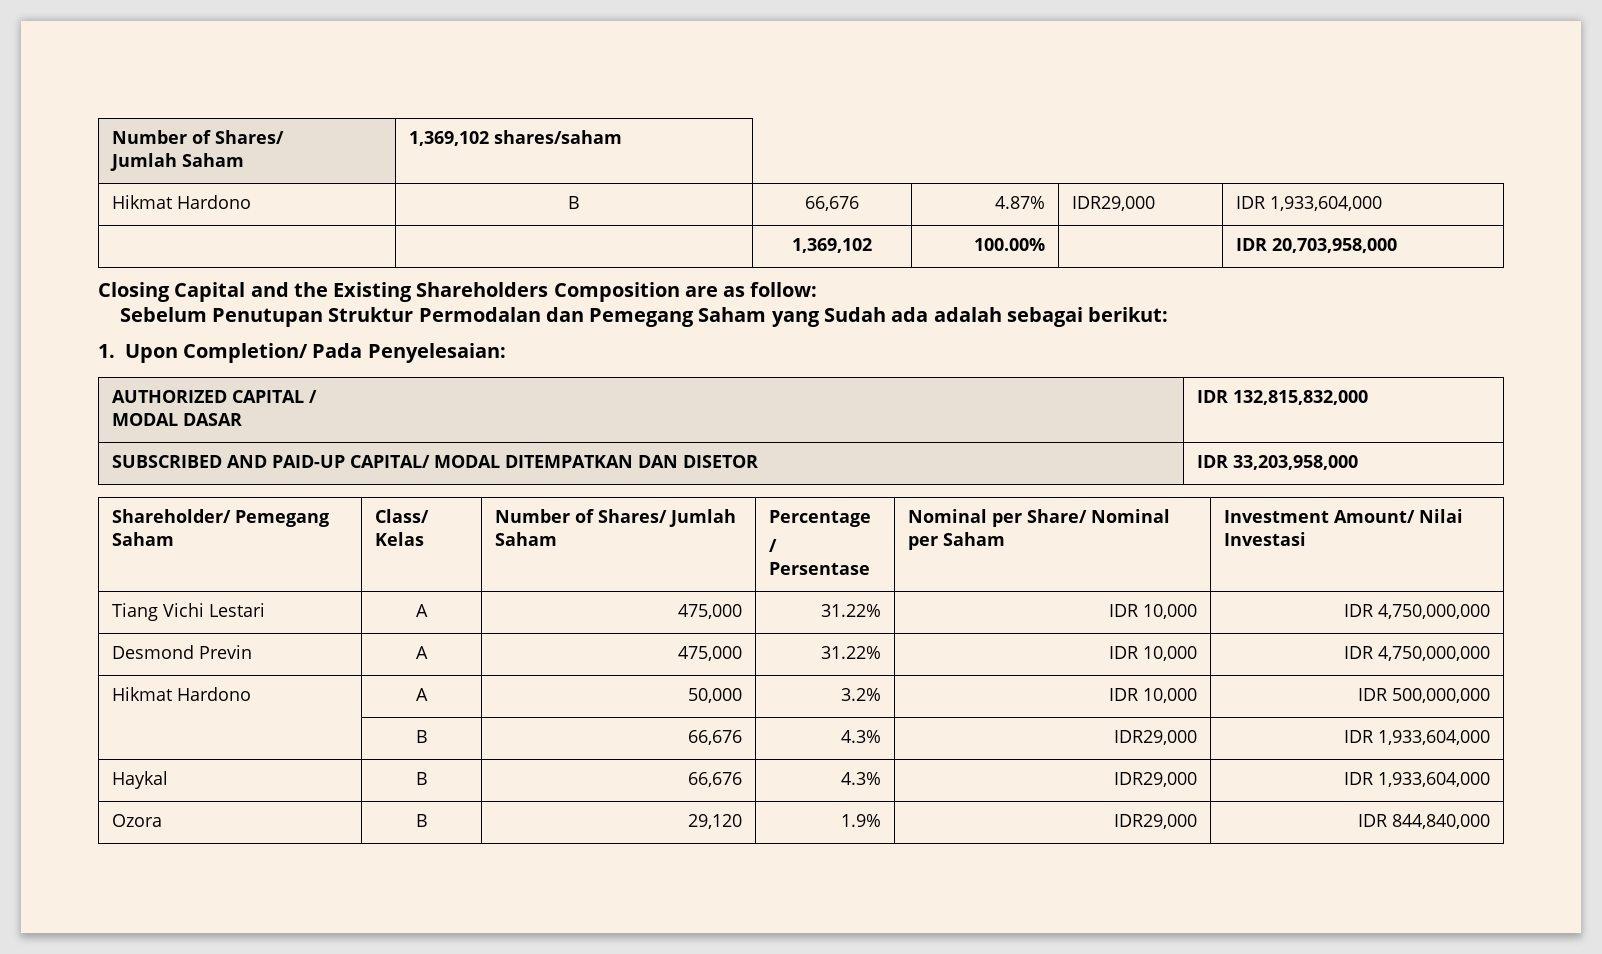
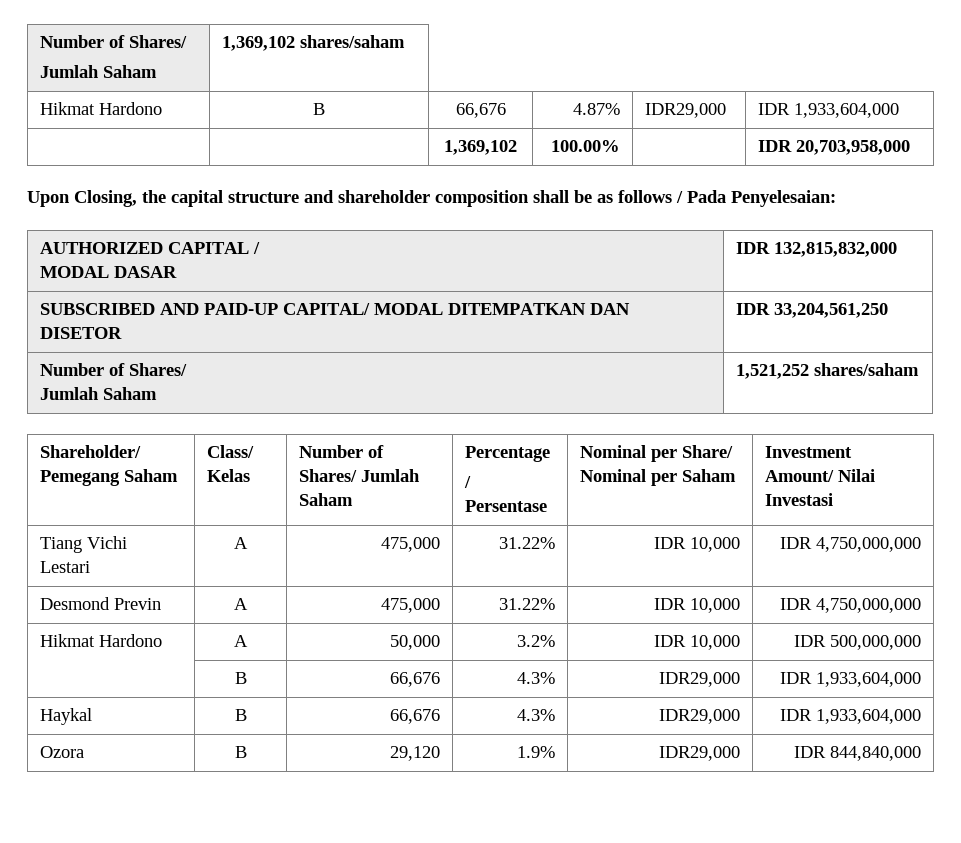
- Closing Capital and the Existing Shareholders Composition are as follow:
- Sebelum Penutupan Struktur Permodalan dan Pemegang Saham yang Sudah ada adalah sebagai berikut:
- 1. Upon Completion/ Pada Penyelesaian:
+ Upon Closing, the capital structure and shareholder composition shall be as follows / Pada Penyelesaian:
- SUBSCRIBED AND PAID-UP CAPITAL/ MODAL DITEMPATKAN DAN DISETOR | IDR 33,203,958,000
+ SUBSCRIBED AND PAID-UP CAPITAL/ MODAL DITEMPATKAN DAN DISETOR | IDR 33,204,561,250
+ Number of Shares/
+ Jumlah Saham | 1,521,252 shares/saham

